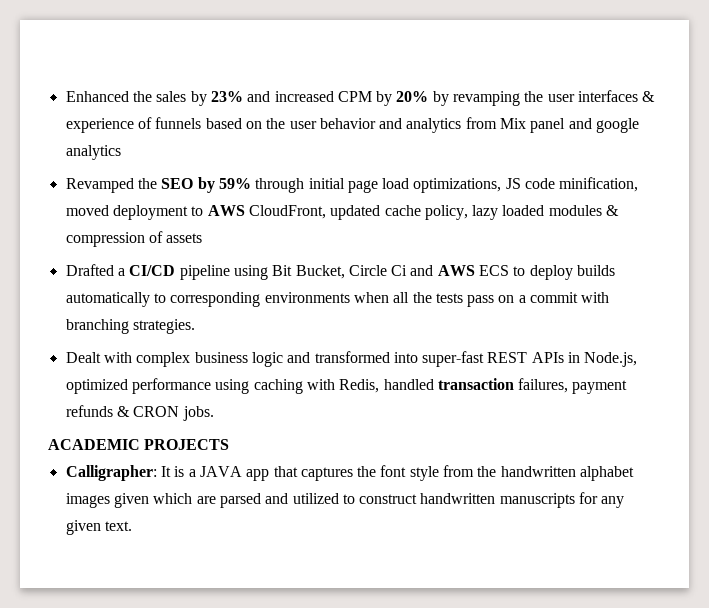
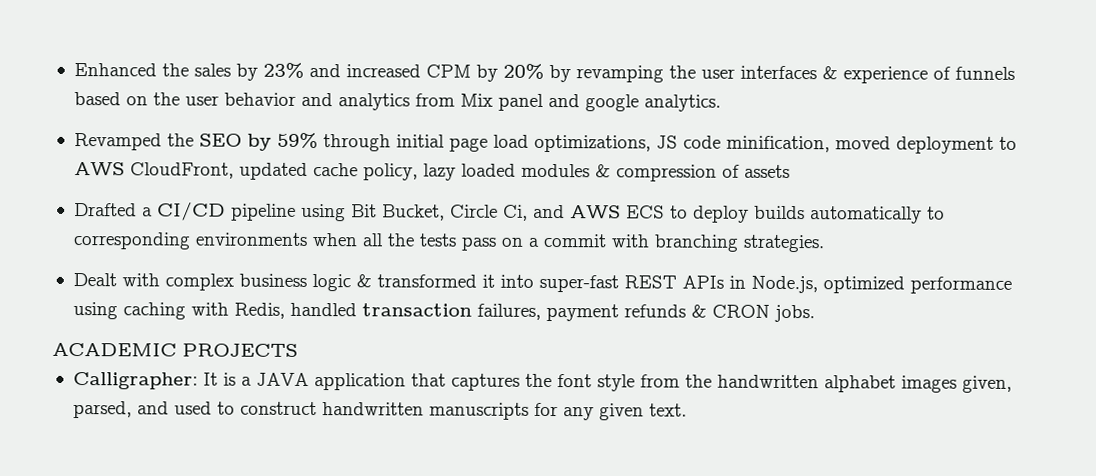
- Enhanced the sales by 23% and increased CPM by 20% by revamping the user interfaces & experience of funnels based on the user behavior and analytics from Mix panel and google analytics
+ Enhanced the sales by 23% and increased CPM by 20% by revamping the user interfaces & experience of funnels based on the user behavior and analytics from Mix panel and google analytics.
- Drafted a CI/CD pipeline using Bit Bucket, Circle Ci and AWS ECS to deploy builds automatically to corresponding environments when all the tests pass on a commit with branching strategies.
+ Drafted a CI/CD pipeline using Bit Bucket, Circle Ci, and AWS ECS to deploy builds automatically to corresponding environments when all the tests pass on a commit with branching strategies.
- Dealt with complex business logic and transformed into super-fast REST APIs in Node.js, optimized performance using caching with Redis, handled transaction failures, payment refunds & CRON jobs.
+ Dealt with complex business logic & transformed it into super-fast REST APIs in Node.js, optimized performance using caching with Redis, handled transaction failures, payment refunds & CRON jobs.
- Calligrapher: It is a JAVA app that captures the font style from the handwritten alphabet images given which are parsed and utilized to construct handwritten manuscripts for any given text.
+ Calligrapher: It is a JAVA application that captures the font style from the handwritten alphabet images given, parsed, and used to construct handwritten manuscripts for any given text.

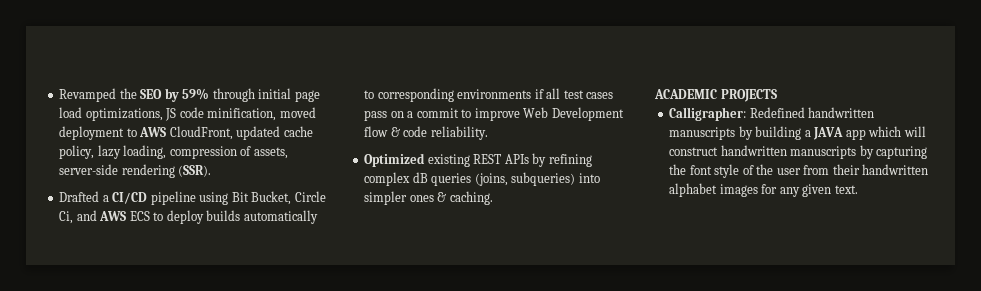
- Enhanced the sales by 23% and increased CPM by 20% by revamping the user interfaces & experience of funnels based on the user behavior and analytics from Mix panel and google analytics.
- Revamped the SEO by 59% through initial page load optimizations, JS code minification, moved deployment to AWS CloudFront, updated cache policy, lazy loaded modules & compression of assets
+ Revamped the SEO by 59% through initial page load optimizations, JS code minification, moved deployment to AWS CloudFront, updated cache policy, lazy loading, compression of assets, server-side rendering (SSR).
- Drafted a CI/CD pipeline using Bit Bucket, Circle Ci, and AWS ECS to deploy builds automatically to corresponding environments when all the tests pass on a commit with branching strategies.
- Dealt with complex business logic & transformed it into super-fast REST APIs in Node.js, optimized performance using caching with Redis, handled transaction failures, payment refunds & CRON jobs.
+ Drafted a CI/CD pipeline using Bit Bucket, Circle Ci, and AWS ECS to deploy builds automatically to corresponding environments if all test cases pass on a commit to improve Web Development flow & code reliability.
+ Optimized existing REST APIs by refining complex dB queries (joins, subqueries) into simpler ones & caching.
  ACADEMIC PROJECTS
- Calligrapher: It is a JAVA application that captures the font style from the handwritten alphabet images given, parsed, and used to construct handwritten manuscripts for any given text.
+ Calligrapher: Redefined handwritten manuscripts by building a JAVA app which will construct handwritten manuscripts by capturing the font style of the user from their handwritten alphabet images for any given text.

